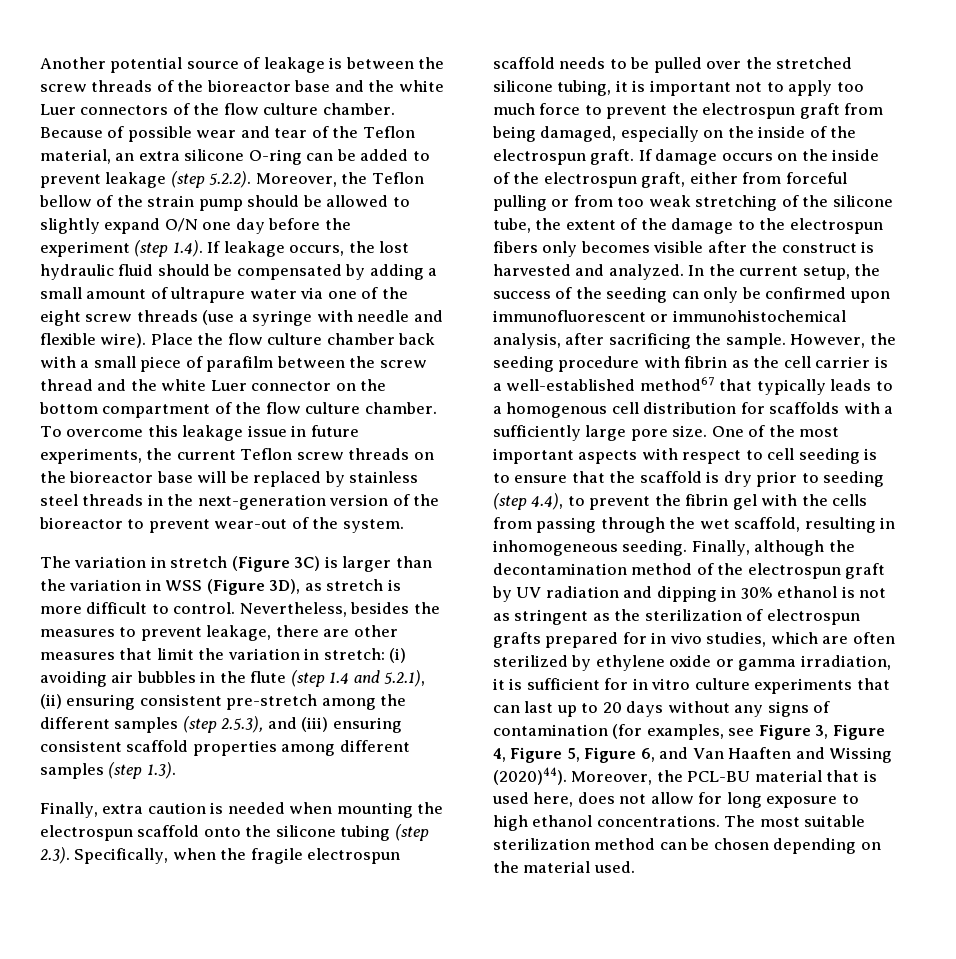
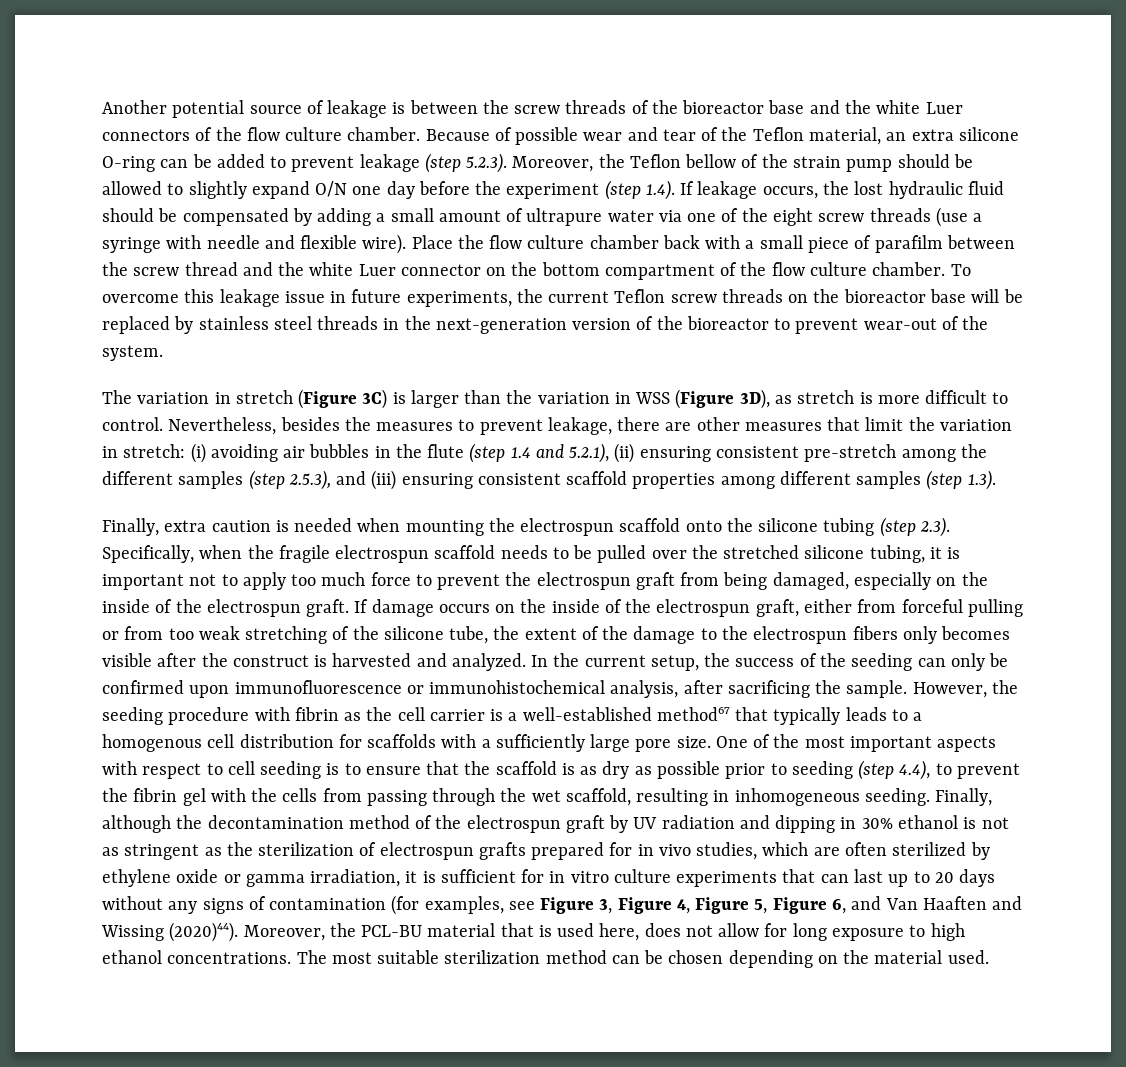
- Because of possible wear and tear of the Teflon material, an extra silicone O-ring can be added to prevent leakage (step 5.2.2). Moreover, the Teflon bellow of the strain pump should be allowed to slightly expand O/N one day before the experiment (step 1.4). If leakage occurs, the lost hydraulic fluid should be compensated by adding a small amount of ultrapure water via one of the eight screw threads (use a syringe with needle and flexible wire).
+ Because of possible wear and tear of the Teflon material, an extra silicone O-ring can be added to prevent leakage (step 5.2.3). Moreover, the Teflon bellow of the strain pump should be allowed to slightly expand O/N one day before the experiment (step 1.4). If leakage occurs, the lost hydraulic fluid should be compensated by adding a small amount of ultrapure water via one of the eight screw threads (use a syringe with needle and flexible wire).
- In the current setup, the success of the seeding can only be confirmed upon immunofluorescent or immunohistochemical analysis, after sacrificing the sample.
+ In the current setup, the success of the seeding can only be confirmed upon immunofluorescence or immunohistochemical analysis, after sacrificing the sample.
- One of the most important aspects with respect to cell seeding is to ensure that the scaffold is dry prior to seeding (step 4.4), to prevent the fibrin gel with the cells from passing through the wet scaffold, resulting in inhomogeneous seeding.
+ One of the most important aspects with respect to cell seeding is to ensure that the scaffold is as dry as possible prior to seeding (step 4.4), to prevent the fibrin gel with the cells from passing through the wet scaffold, resulting in inhomogeneous seeding.

